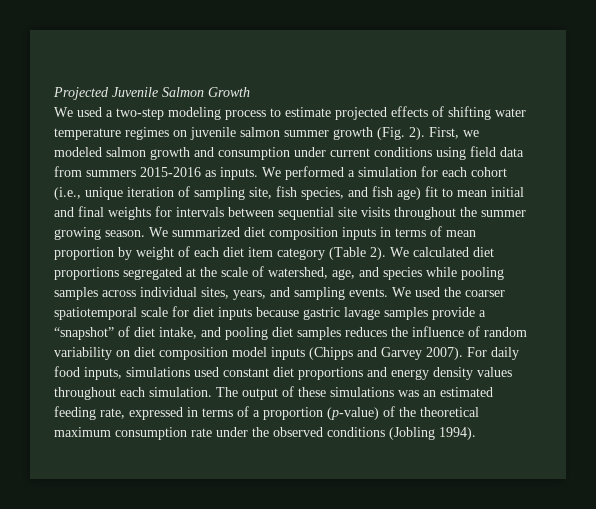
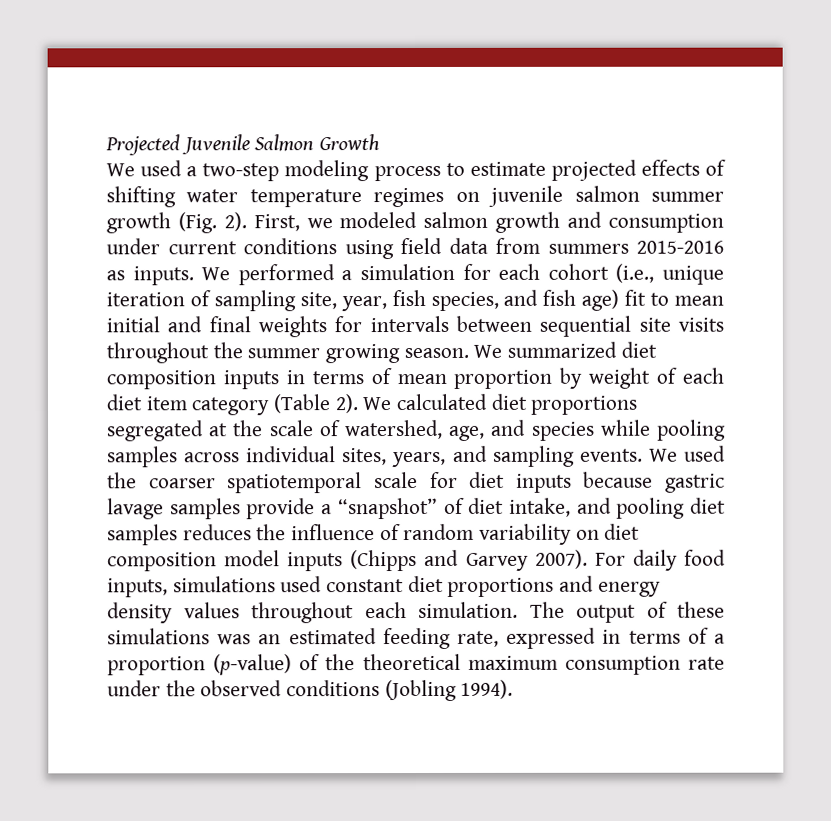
- We performed a simulation for each cohort (i.e., unique iteration of sampling site, fish species, and fish age) fit to mean initial and final weights for intervals between sequential site visits throughout the summer growing season.
+ We performed a simulation for each cohort (i.e., unique iteration of sampling site, year, fish species, and fish age) fit to mean initial and final weights for intervals between sequential site visits throughout the summer growing season.

